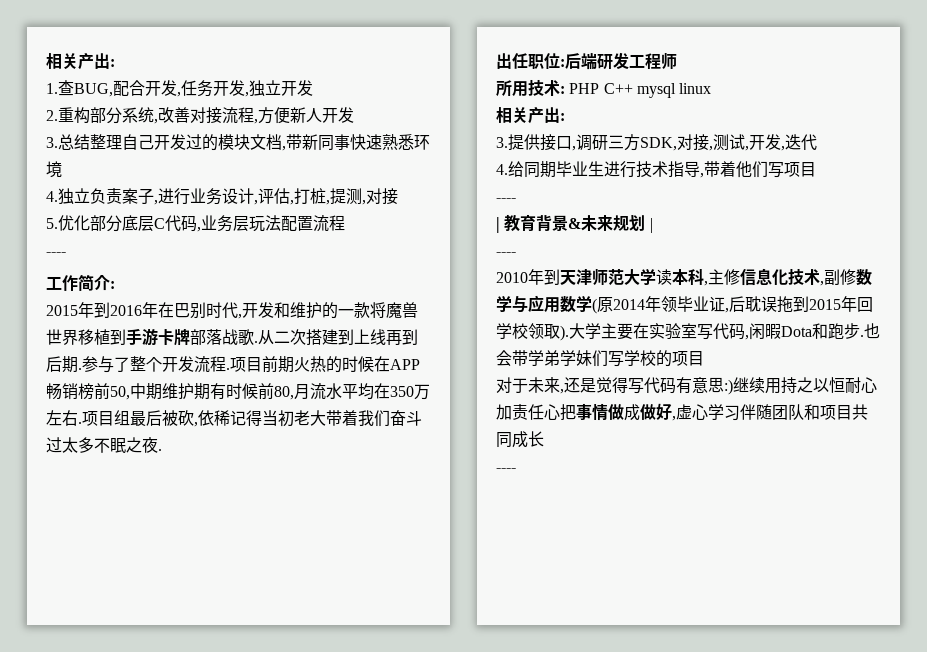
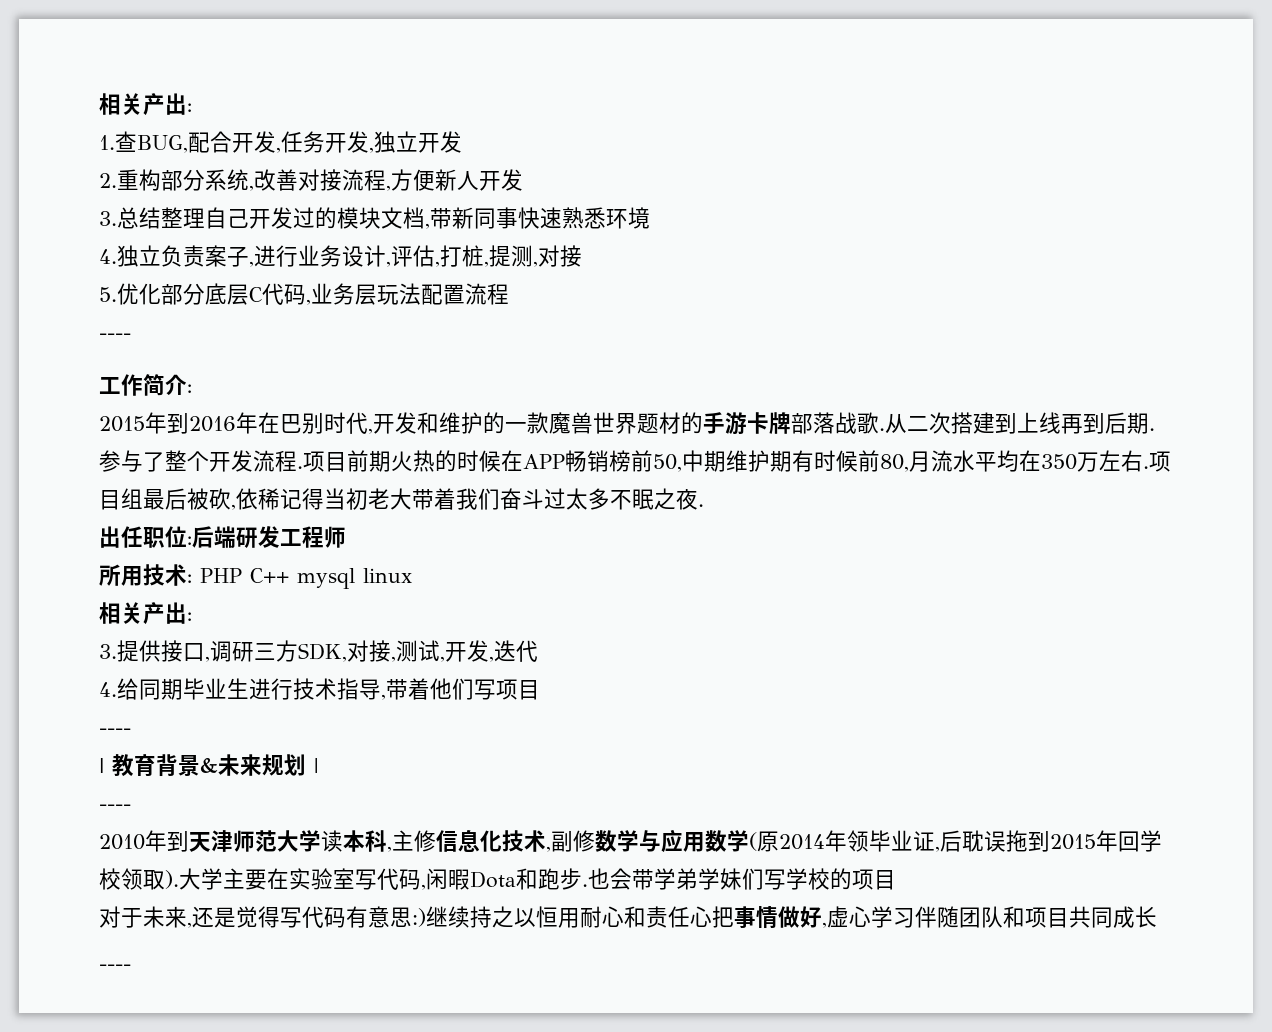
- 2015年到2016年在巴别时代,开发和维护的一款将魔兽世界移植到手游卡牌部落战歌.
+ 2015年到2016年在巴别时代,开发和维护的一款魔兽世界题材的手游卡牌部落战歌.
- 对于未来,还是觉得写代码有意思:)继续用持之以恒耐心加责任心把事情做成做好,虚心学习伴随团队和项目共同成长
+ 对于未来,还是觉得写代码有意思:)继续持之以恒用耐心和责任心把事情做好,虚心学习伴随团队和项目共同成长

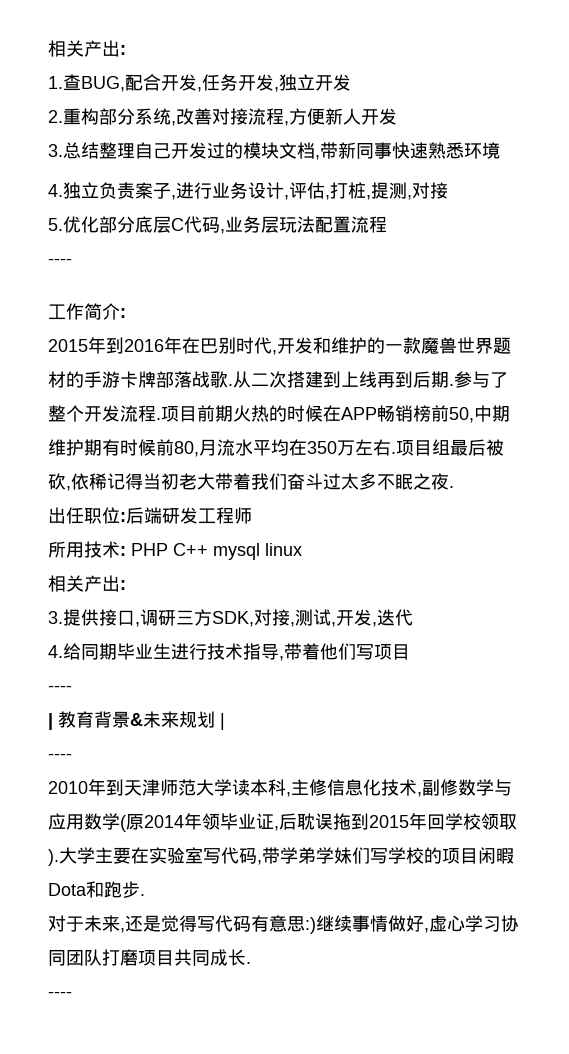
- 大学主要在实验室写代码,闲暇Dota和跑步.也会带学弟学妹们写学校的项目
+ 大学主要在实验室写代码,带学弟学妹们写学校的项目闲暇Dota和跑步.
- 对于未来,还是觉得写代码有意思:)继续持之以恒用耐心和责任心把事情做好,虚心学习伴随团队和项目共同成长
+ 对于未来,还是觉得写代码有意思:)继续事情做好,虚心学习协同团队打磨项目共同成长.

